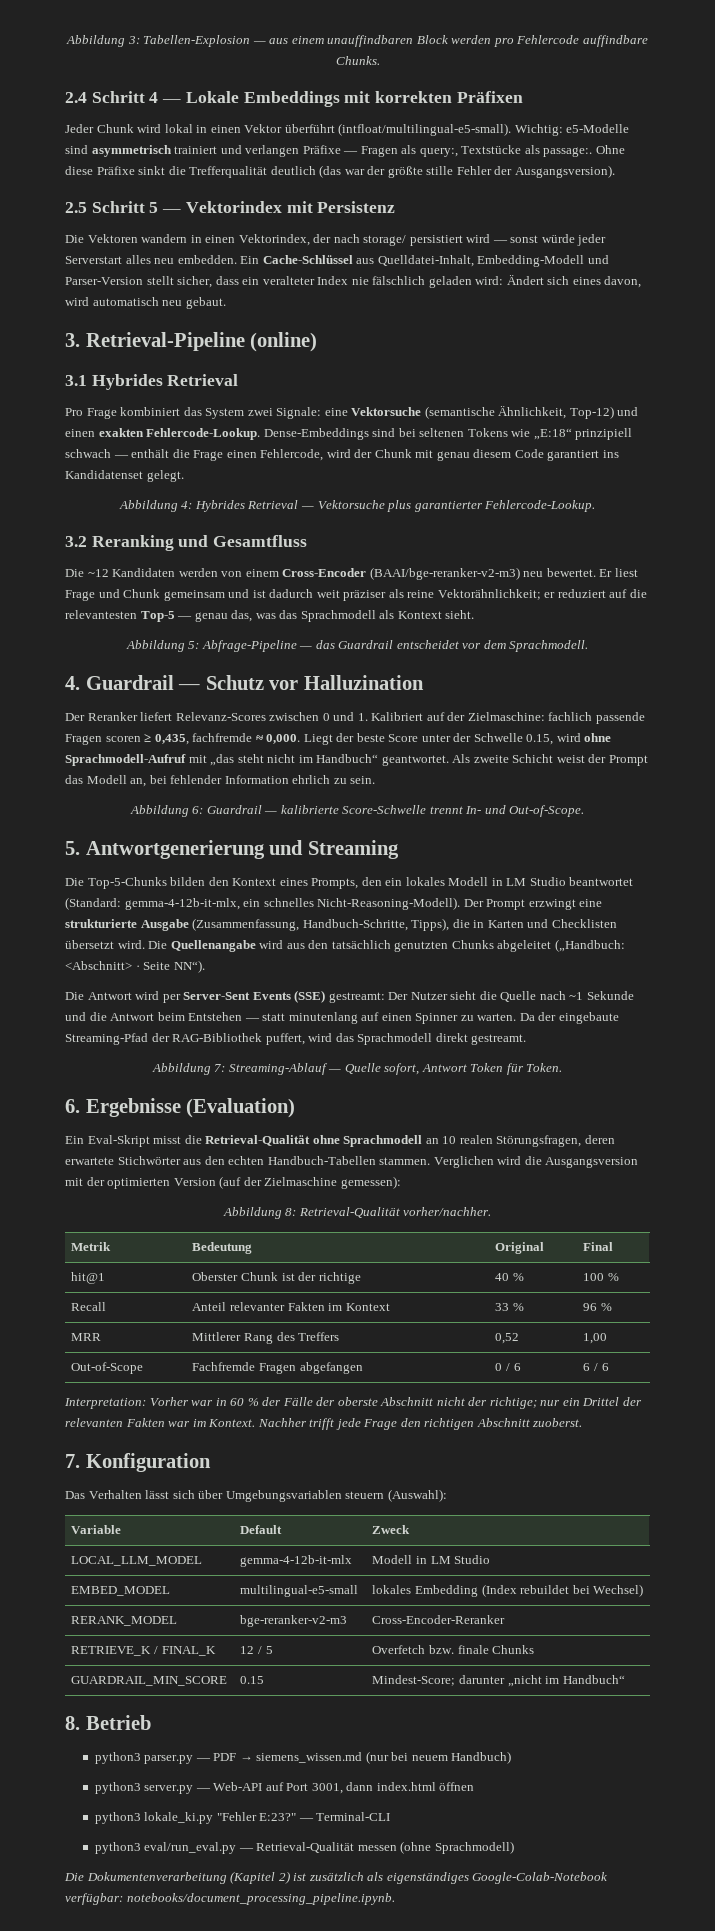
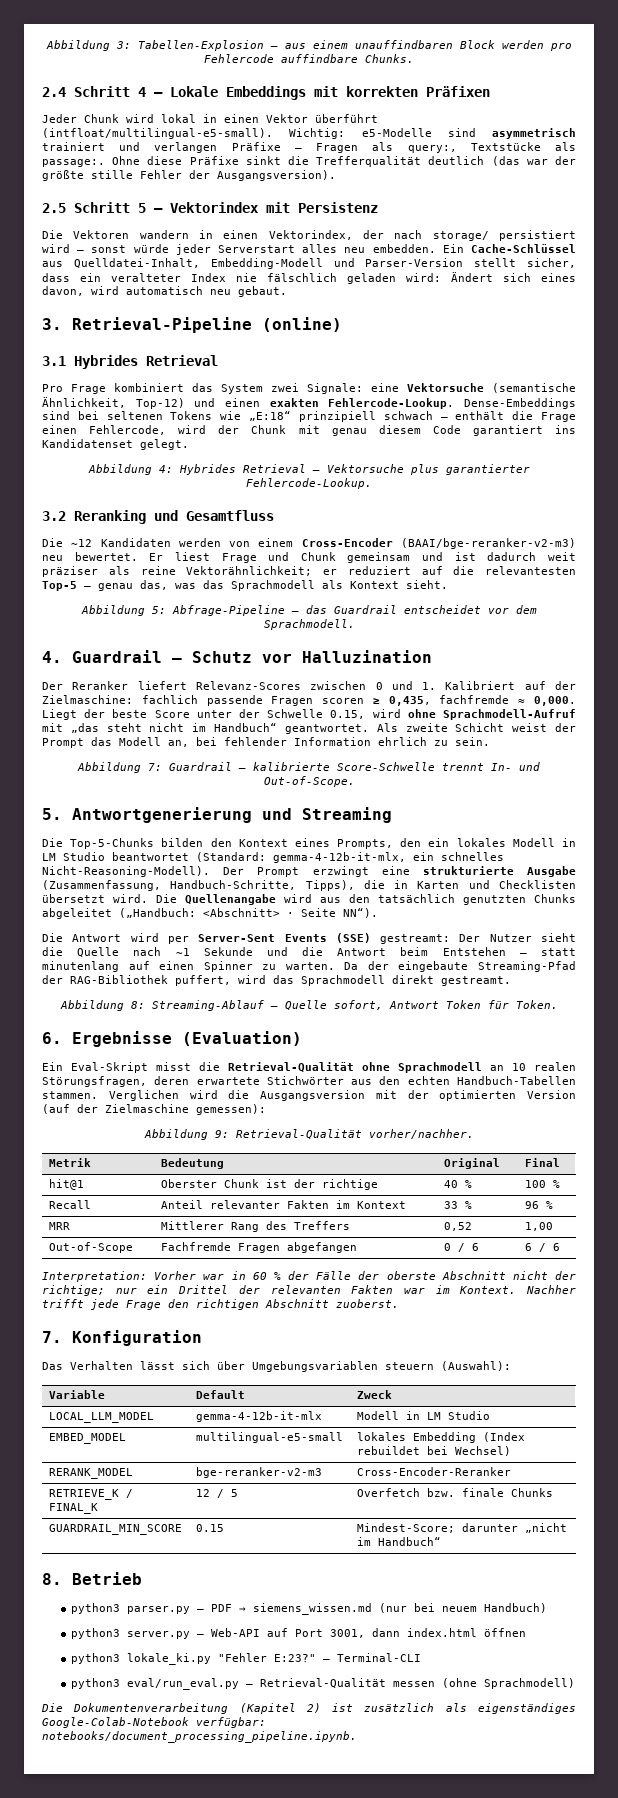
- Abbildung 6: Guardrail — kalibrierte Score-Schwelle trennt In- und Out-of-Scope.
+ Abbildung 7: Guardrail — kalibrierte Score-Schwelle trennt In- und Out-of-Scope.
- Abbildung 7: Streaming-Ablauf — Quelle sofort, Antwort Token für Token.
+ Abbildung 8: Streaming-Ablauf — Quelle sofort, Antwort Token für Token.
- Abbildung 8: Retrieval-Qualität vorher/nachher.
+ Abbildung 9: Retrieval-Qualität vorher/nachher.

